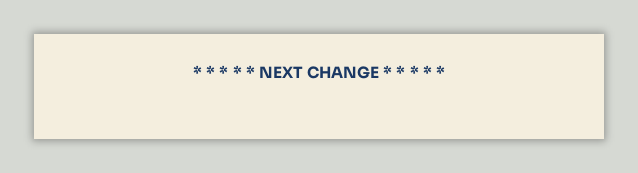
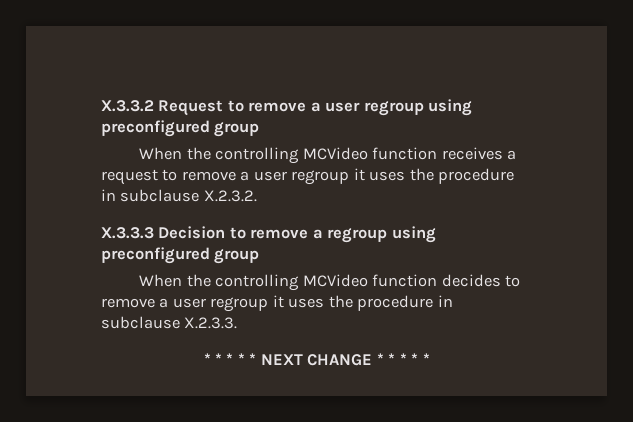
+ X.3.3.2 Request to remove a user regroup using preconfigured group
+ When the controlling MCVideo function receives a request to remove a user regroup it uses the procedure in subclause X.2.3.2.
+ X.3.3.3 Decision to remove a regroup using preconfigured group
+ When the controlling MCVideo function decides to remove a user regroup it uses the procedure in subclause X.2.3.3.

